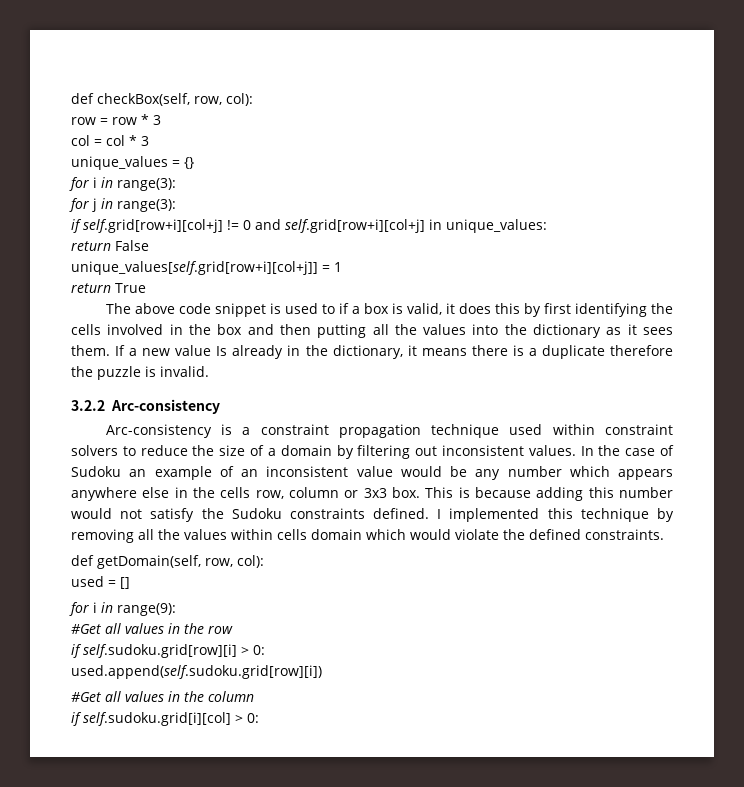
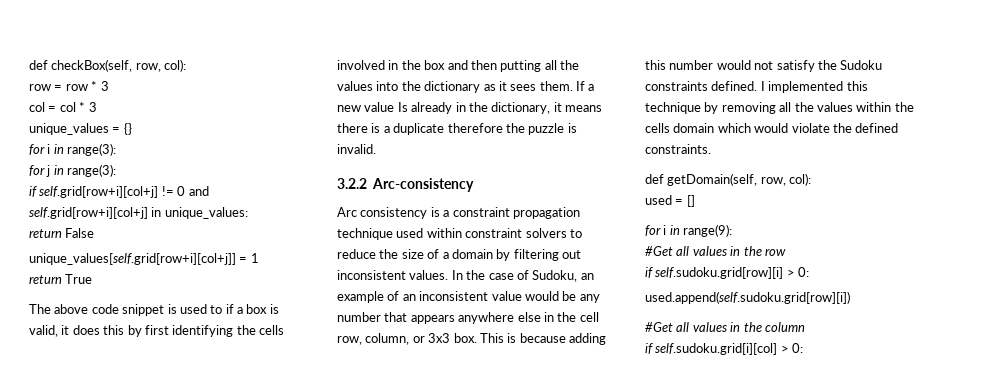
- Arc-consistency is a constraint propagation technique used within constraint solvers to reduce the size of a domain by filtering out inconsistent values.
+ Arc consistency is a constraint propagation technique used within constraint solvers to reduce the size of a domain by filtering out inconsistent values.
- In the case of Sudoku an example of an inconsistent value would be any number which appears anywhere else in the cells row, column or 3x3 box.
+ In the case of Sudoku, an example of an inconsistent value would be any number that appears anywhere else in the cell row, column, or 3x3 box.
- I implemented this technique by removing all the values within cells domain which would violate the defined constraints.
+ I implemented this technique by removing all the values within the cells domain which would violate the defined constraints.

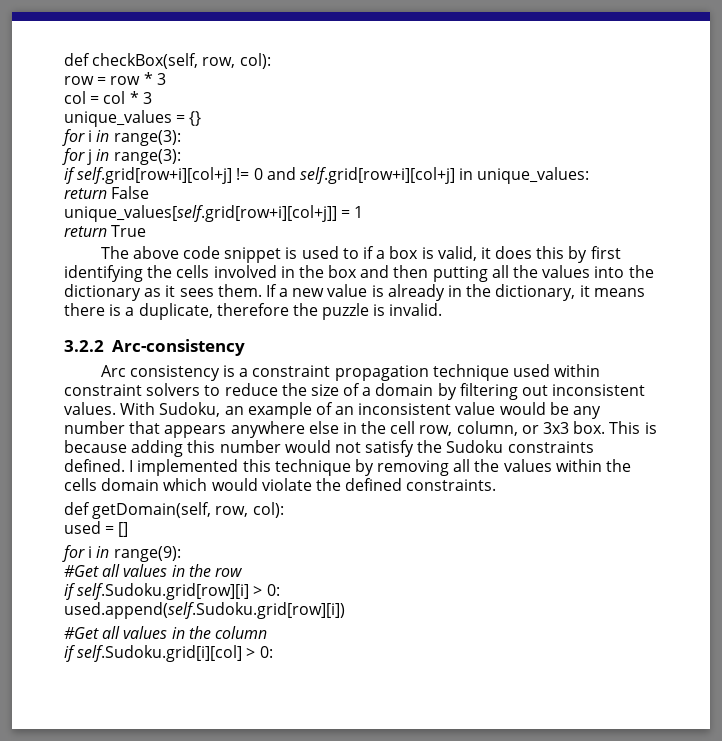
- If a new value Is already in the dictionary, it means there is a duplicate therefore the puzzle is invalid.
+ If a new value is already in the dictionary, it means there is a duplicate, therefore the puzzle is invalid.
- In the case of Sudoku, an example of an inconsistent value would be any number that appears anywhere else in the cell row, column, or 3x3 box.
+ With Sudoku, an example of an inconsistent value would be any number that appears anywhere else in the cell row, column, or 3x3 box.
- if self.sudoku.grid[row][i] > 0:
+ if self.Sudoku.grid[row][i] > 0:
- used.append(self.sudoku.grid[row][i])
+ used.append(self.Sudoku.grid[row][i])
- if self.sudoku.grid[i][col] > 0:
+ if self.Sudoku.grid[i][col] > 0:

